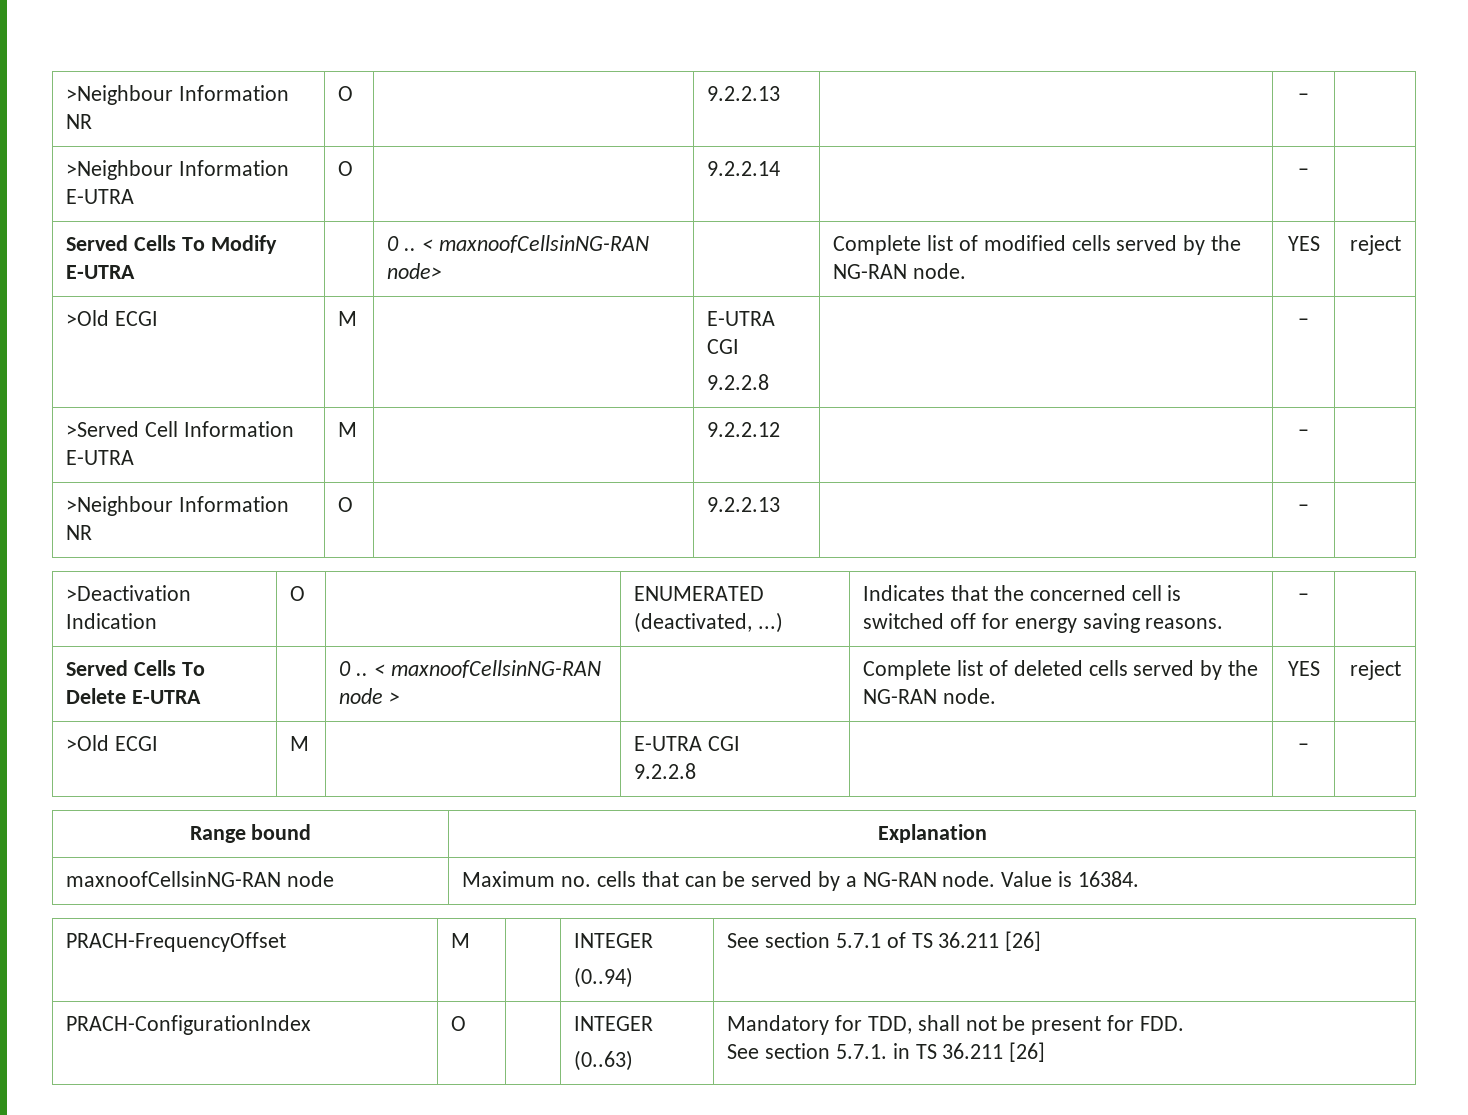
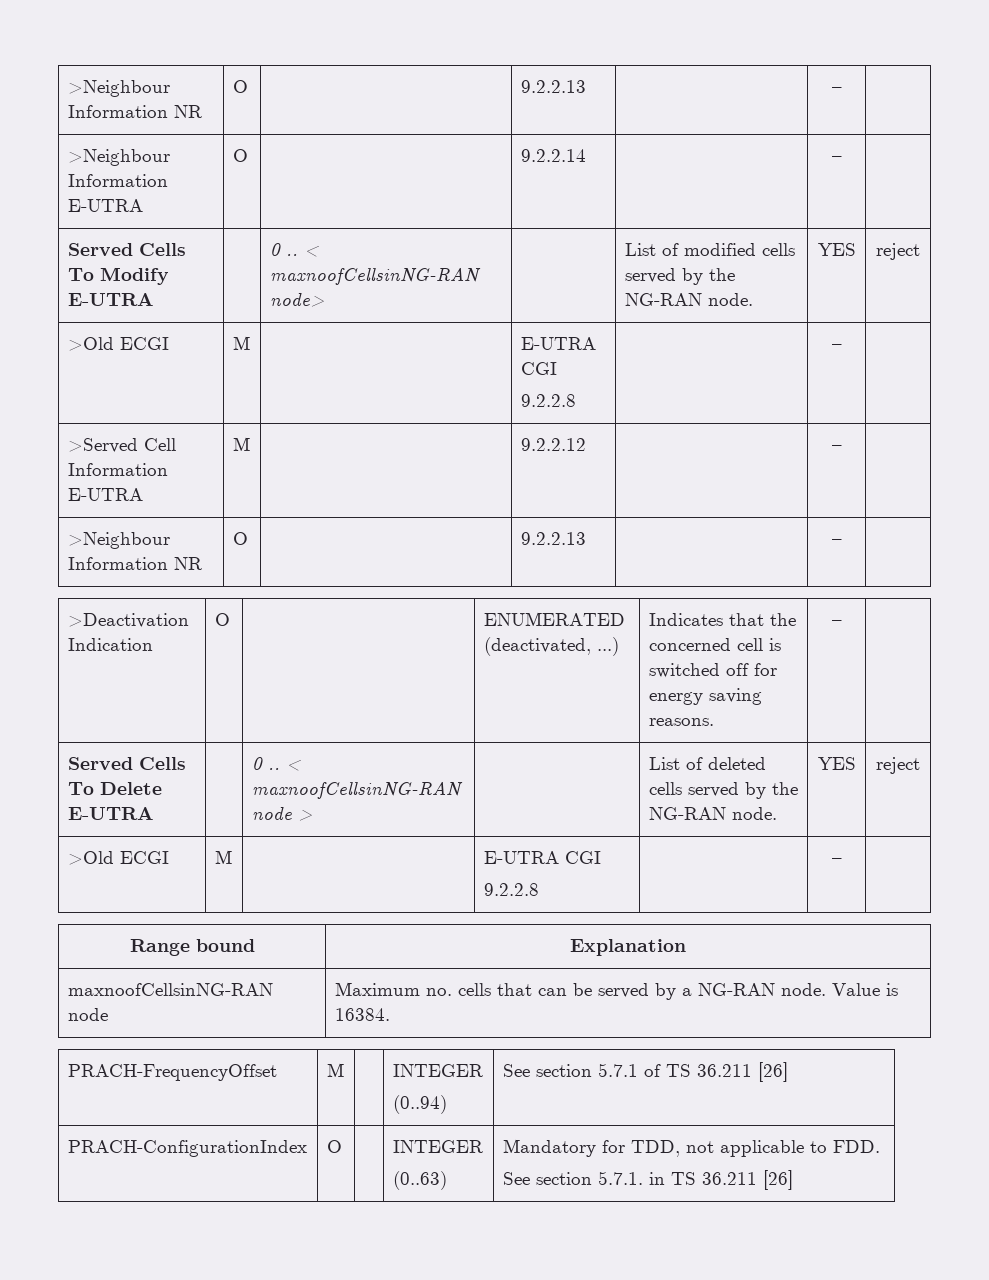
- Served Cells To Modify E-UTRA | | 0 .. < maxnoofCellsinNG-RAN node> | | Complete list of modified cells served by the NG-RAN node. | YES | reject
+ Served Cells To Modify E-UTRA | | 0 .. < maxnoofCellsinNG-RAN node> | | List of modified cells served by the NG-RAN node. | YES | reject
- Served Cells To Delete E-UTRA | | 0 .. < maxnoofCellsinNG-RAN node > | | Complete list of deleted cells served by the NG-RAN node. | YES | reject
+ Served Cells To Delete E-UTRA | | 0 .. < maxnoofCellsinNG-RAN node > | | List of deleted cells served by the NG-RAN node. | YES | reject
  PRACH-ConfigurationIndex | O | | INTEGER
- (0..63) | Mandatory for TDD, shall not be present for FDD.
+ (0..63) | Mandatory for TDD, not applicable to FDD.

